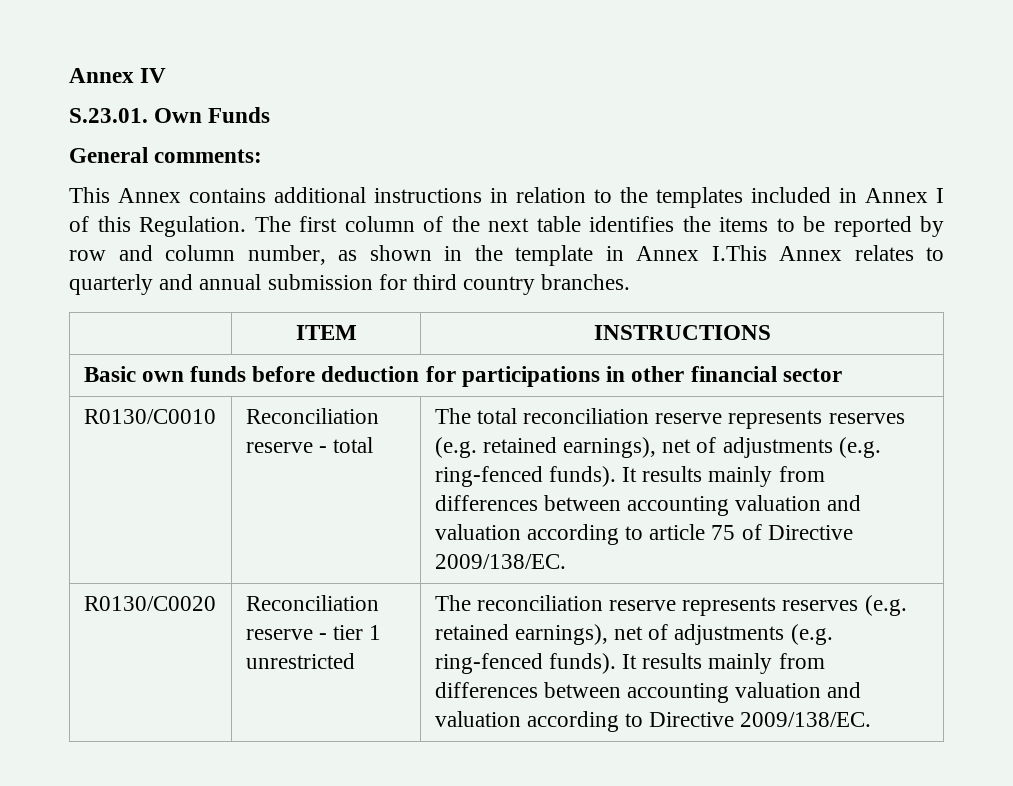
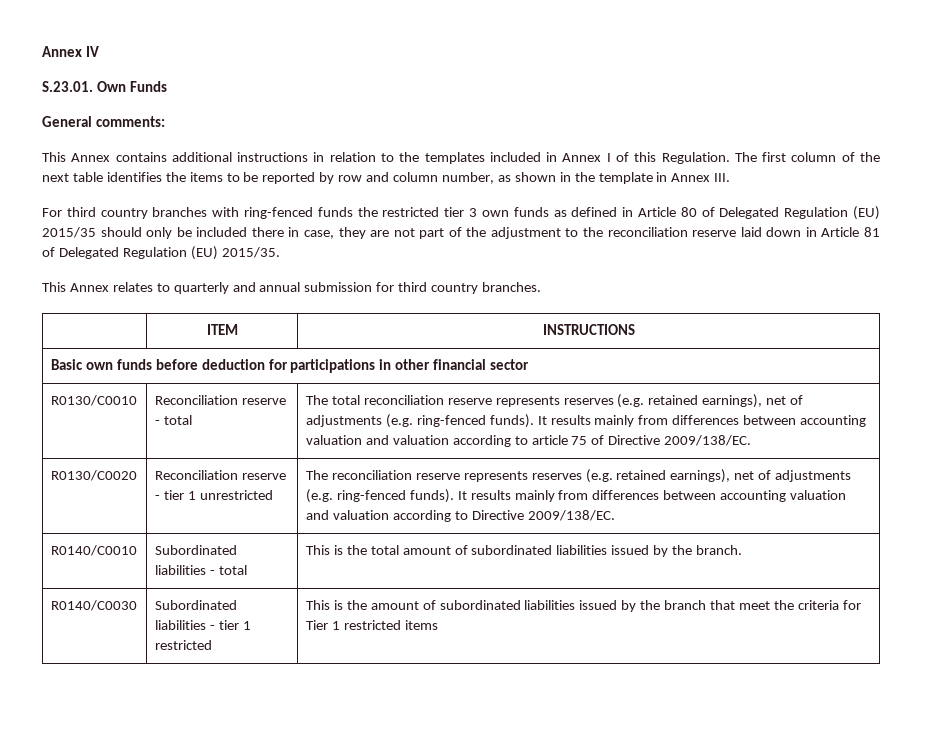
- The first column of the next table identifies the items to be reported by row and column number, as shown in the template in Annex I.This Annex relates to quarterly and annual submission for third country branches.
+ The first column of the next table identifies the items to be reported by row and column number, as shown in the template in Annex III.
+ For third country branches with ring-fenced funds the restricted tier 3 own funds as defined in Article 80 of Delegated Regulation (EU) 2015/35 should only be included there in case, they are not part of the adjustment to the reconciliation reserve laid down in Article 81 of Delegated Regulation (EU) 2015/35.
+ This Annex relates to quarterly and annual submission for third country branches.
+ R0140/C0010 | Subordinated liabilities - total | This is the total amount of subordinated liabilities issued by the branch.
+ R0140/C0030 | Subordinated liabilities - tier 1 restricted | This is the amount of subordinated liabilities issued by the branch that meet the criteria for Tier 1 restricted items

